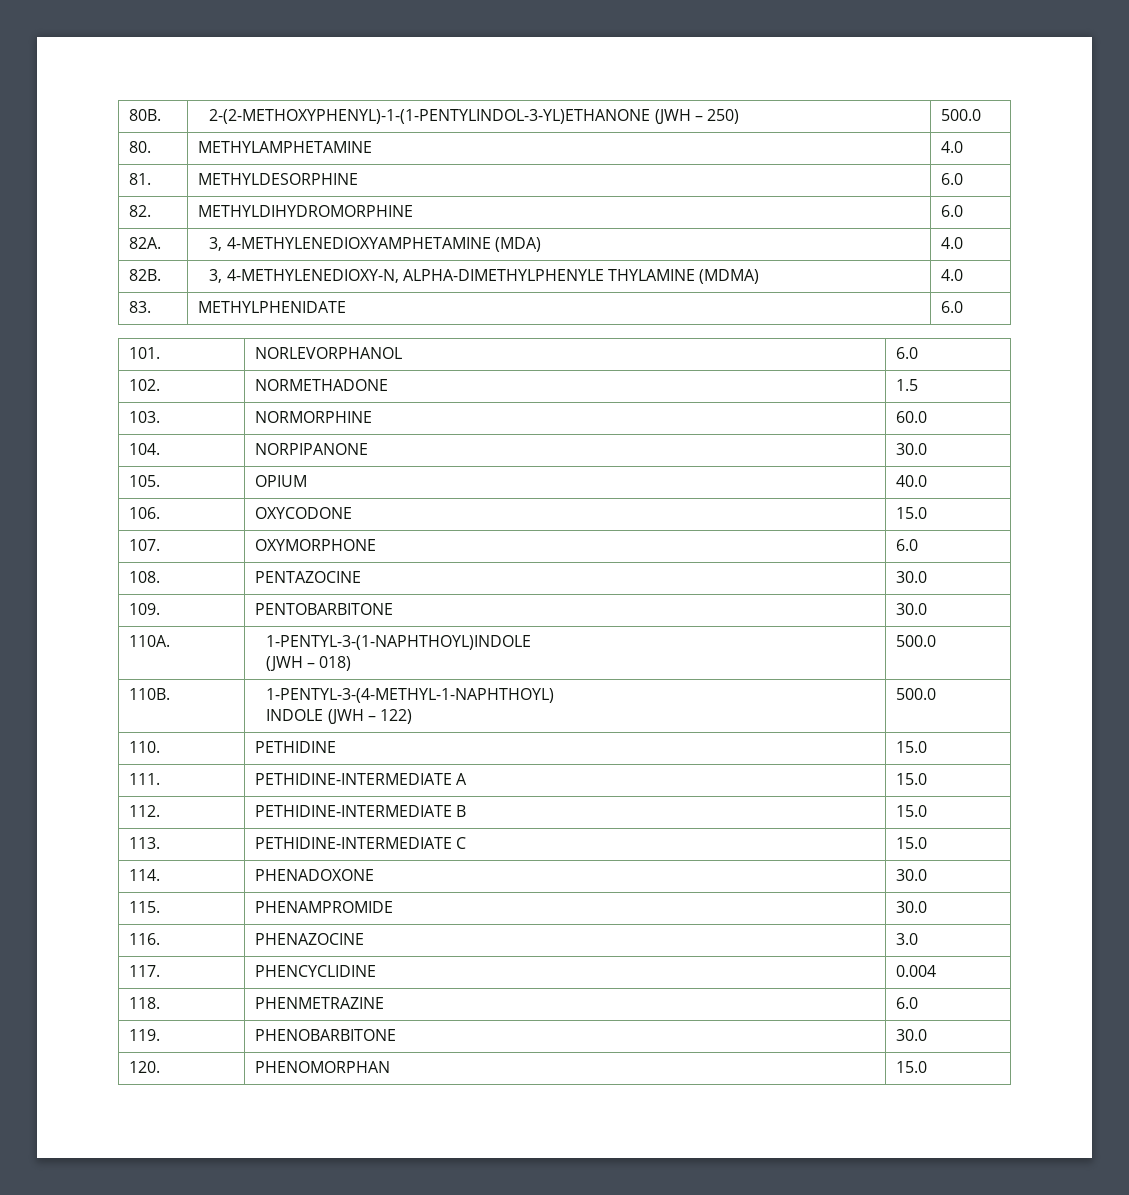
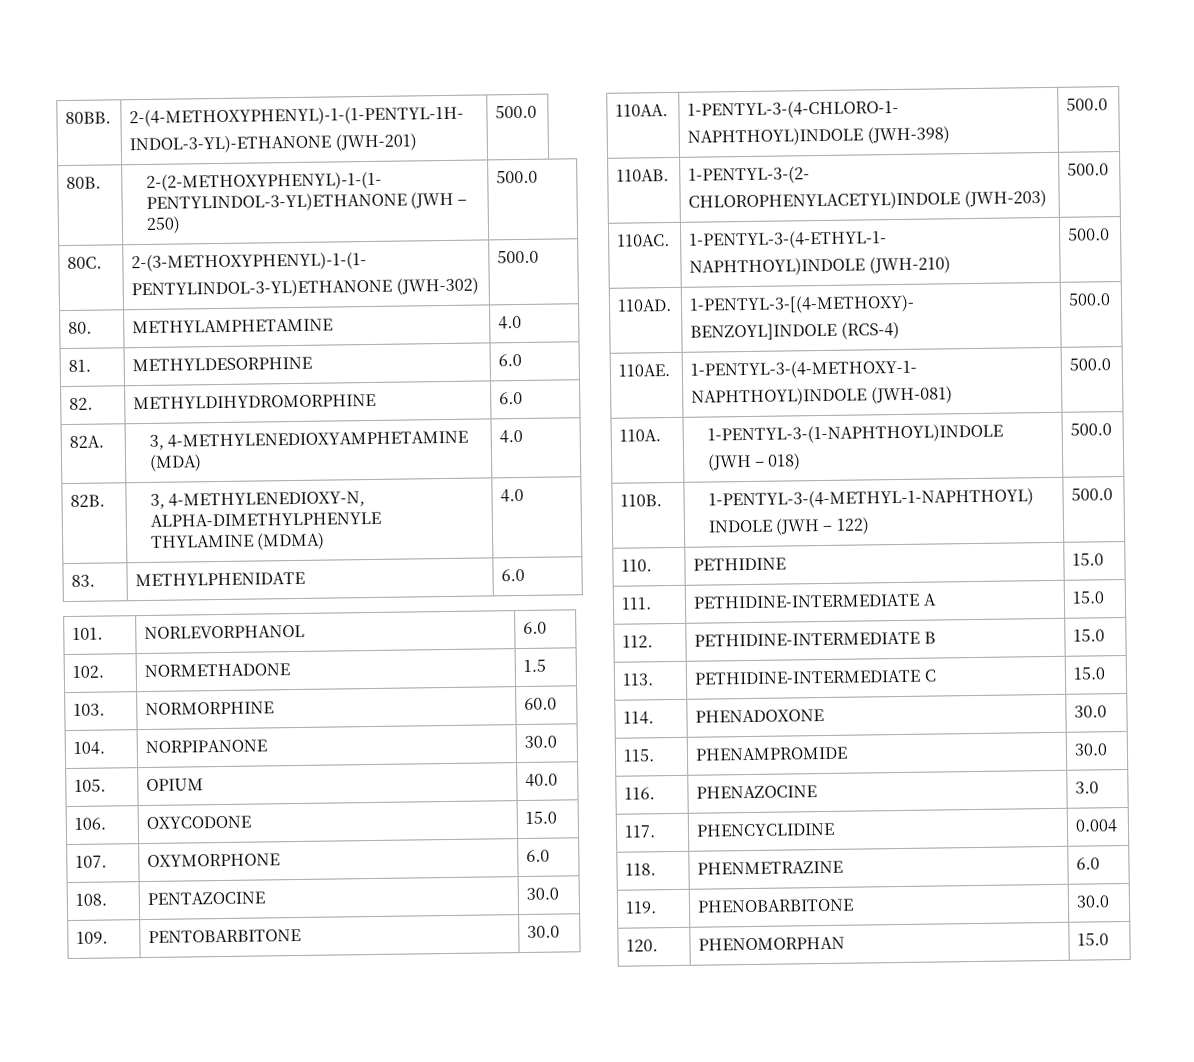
+ 80BB. | 2-(4-METHOXYPHENYL)-1-(1-PENTYL-1H-
+ INDOL-3-YL)-ETHANONE (JWH-201) | 500.0
+ 80C. | 2-(3-METHOXYPHENYL)-1-(1-
+ PENTYLINDOL-3-YL)ETHANONE (JWH-302) | 500.0
+ 110AA. | 1-PENTYL-3-(4-CHLORO-1-
+ NAPHTHOYL)INDOLE (JWH-398) | 500.0
+ 110AB. | 1-PENTYL-3-(2-
+ CHLOROPHENYLACETYL)INDOLE (JWH-203) | 500.0
+ 110AC. | 1-PENTYL-3-(4-ETHYL-1-
+ NAPHTHOYL)INDOLE (JWH-210) | 500.0
+ 110AD. | 1-PENTYL-3-[(4-METHOXY)-
+ BENZOYL]INDOLE (RCS-4) | 500.0
+ 110AE. | 1-PENTYL-3-(4-METHOXY-1-
+ NAPHTHOYL)INDOLE (JWH-081) | 500.0

